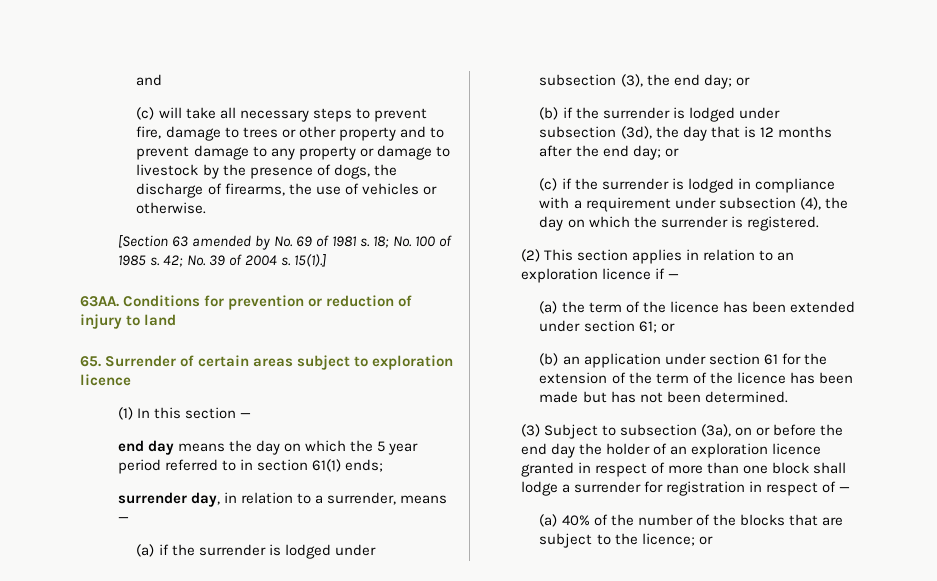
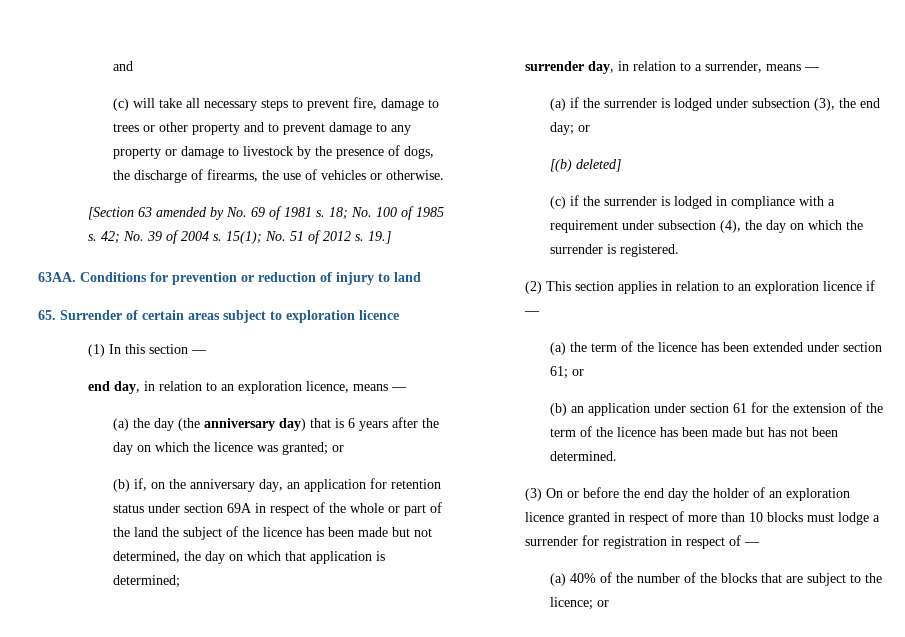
- 15(1).]
+ 15(1); No. 51 of 2012 s. 19.]
- end day means the day on which the 5 year period referred to in section 61(1) ends;
+ end day, in relation to an exploration licence, means —
+ (a) the day (the anniversary day) that is 6 years after the day on which the licence was granted; or
+ (b) if, on the anniversary day, an application for retention status under section 69A in respect of the whole or part of the land the subject of the licence has been made but not determined, the day on which that application is determined;
- (b) if the surrender is lodged under subsection (3d), the day that is 12 months after the end day; or
+ [(b) deleted]
- (3) Subject to subsection (3a), on or before the end day the holder of an exploration licence granted in respect of more than one block shall lodge a surrender for registration in respect of —
+ (3) On or before the end day the holder of an exploration licence granted in respect of more than 10 blocks must lodge a surrender for registration in respect of —

